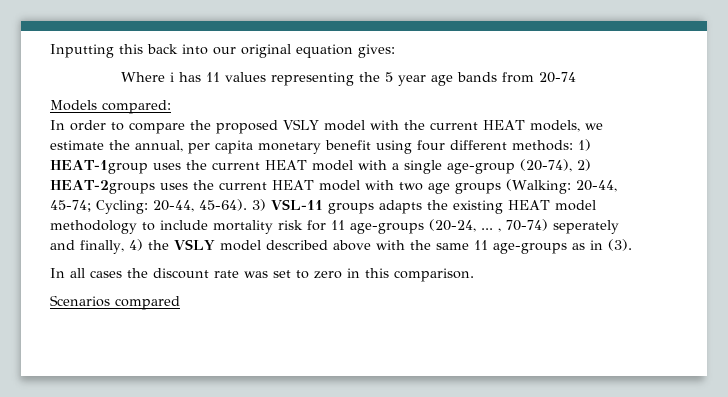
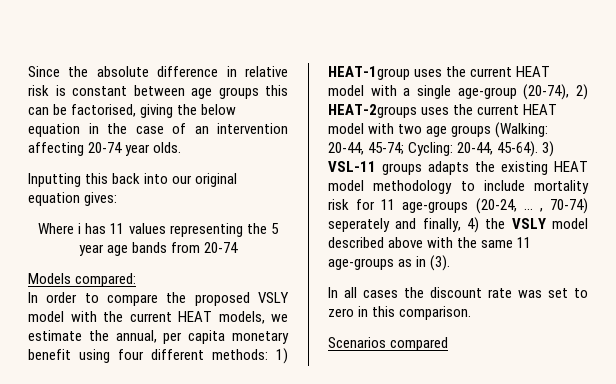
+ Since the absolute difference in relative risk is constant between age groups this can be factorised, giving the below equation in the case of an intervention affecting 20-74 year olds.

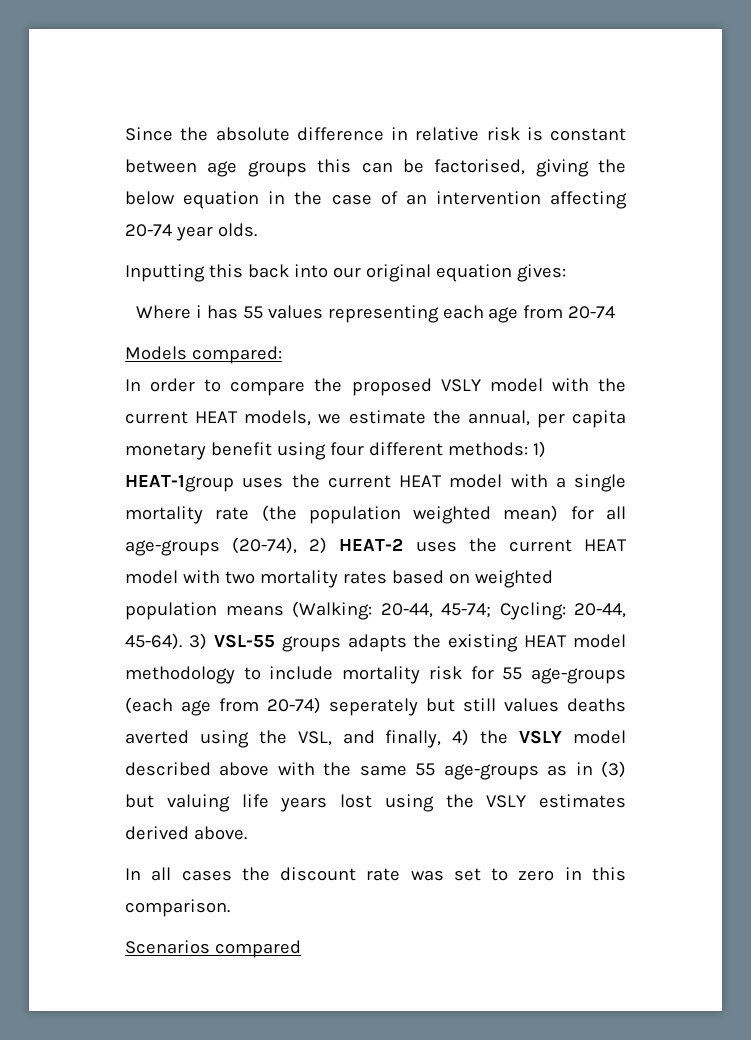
- Where i has 11 values representing the 5 year age bands from 20-74
+ Where i has 55 values representing each age from 20-74
- In order to compare the proposed VSLY model with the current HEAT models, we estimate the annual, per capita monetary benefit using four different methods: 1) HEAT-1group uses the current HEAT model with a single age-group (20-74), 2) HEAT-2groups uses the current HEAT model with two age groups (Walking: 20-44, 45-74; Cycling: 20-44, 45-64).
+ In order to compare the proposed VSLY model with the current HEAT models, we estimate the annual, per capita monetary benefit using four different methods: 1) HEAT-1group uses the current HEAT model with a single mortality rate (the population weighted mean) for all age-groups (20-74), 2) HEAT-2 uses the current HEAT model with two mortality rates based on weighted population means (Walking: 20-44, 45-74; Cycling: 20-44, 45-64).
- 3) VSL-11 groups adapts the existing HEAT model methodology to include mortality risk for 11 age-groups (20-24, ... , 70-74) seperately and finally, 4) the VSLY model described above with the same 11 age-groups as in (3).
+ 3) VSL-55 groups adapts the existing HEAT model methodology to include mortality risk for 55 age-groups (each age from 20-74) seperately but still values deaths averted using the VSL, and finally, 4) the VSLY model described above with the same 55 age-groups as in (3) but valuing life years lost using the VSLY estimates derived above.

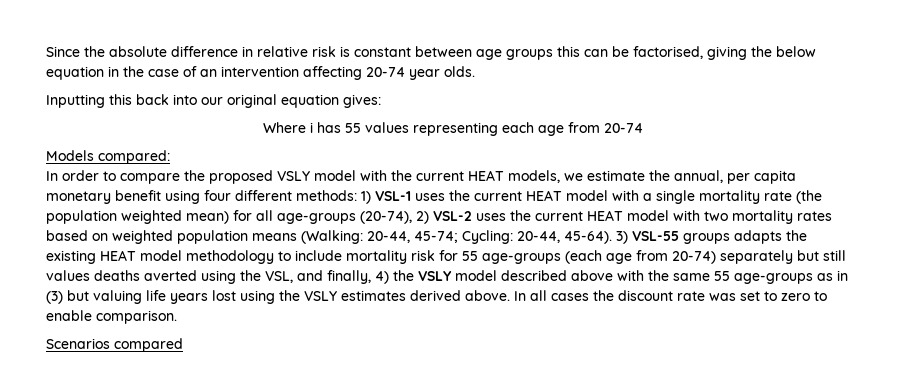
- 1) HEAT-1group uses the current HEAT model with a single mortality rate (the population weighted mean) for all age-groups (20-74), 2) HEAT-2 uses the current HEAT model with two mortality rates based on weighted population means (Walking:
+ 1) VSL-1 uses the current HEAT model with a single mortality rate (the population weighted mean) for all age-groups (20-74), 2) VSL-2 uses the current HEAT model with two mortality rates based on weighted population means (Walking:
- 3) VSL-55 groups adapts the existing HEAT model methodology to include mortality risk for 55 age-groups (each age from 20-74) seperately but still values deaths averted using the VSL, and finally, 4) the VSLY model described above with the same 55 age-groups as in (3) but valuing life years lost using the VSLY estimates derived above.
- In all cases the discount rate was set to zero in this comparison.
+ 3) VSL-55 groups adapts the existing HEAT model methodology to include mortality risk for 55 age-groups (each age from 20-74) separately but still values deaths averted using the VSL, and finally, 4) the VSLY model described above with the same 55 age-groups as in (3) but valuing life years lost using the VSLY estimates derived above. In all cases the discount rate was set to zero to enable comparison.

